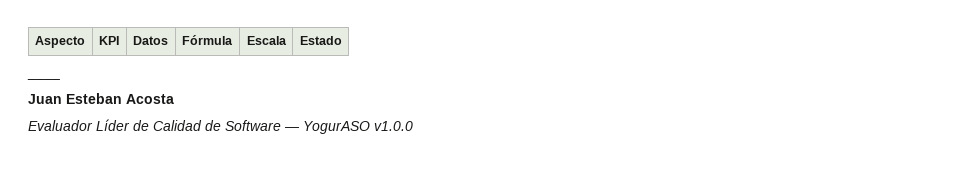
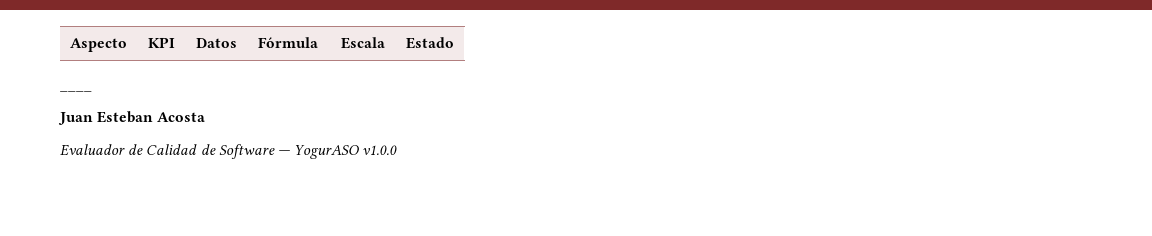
- Evaluador Líder de Calidad de Software — YogurASO v1.0.0
+ Evaluador de Calidad de Software — YogurASO v1.0.0

